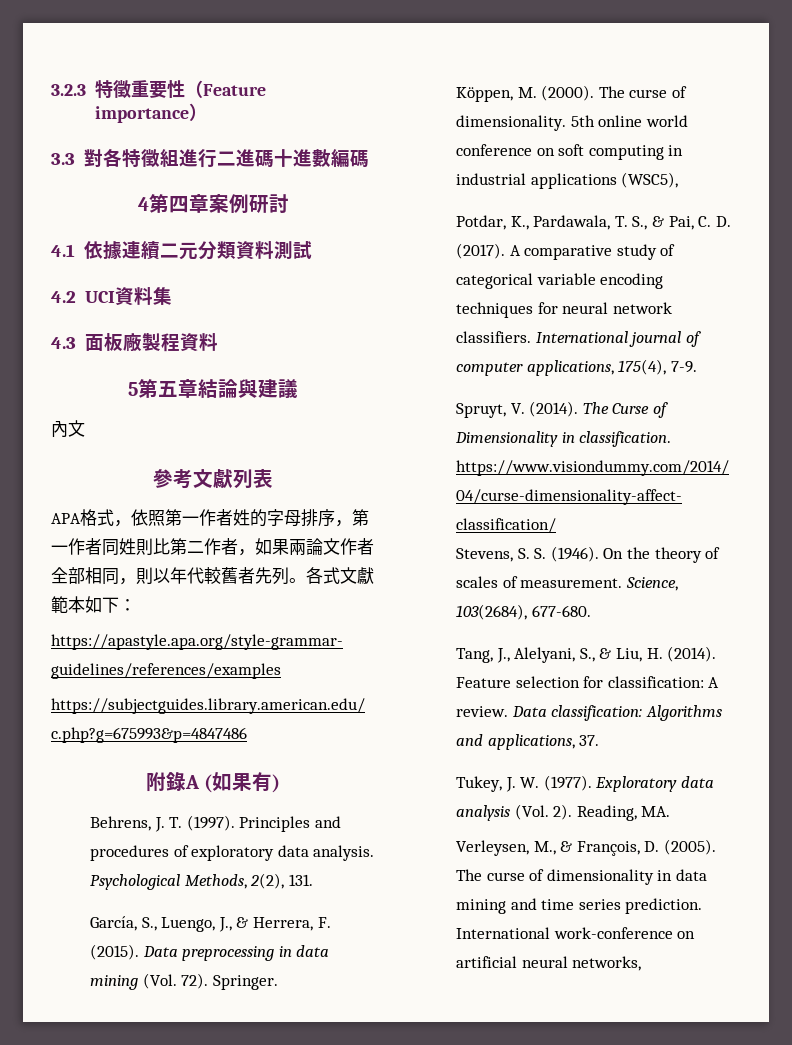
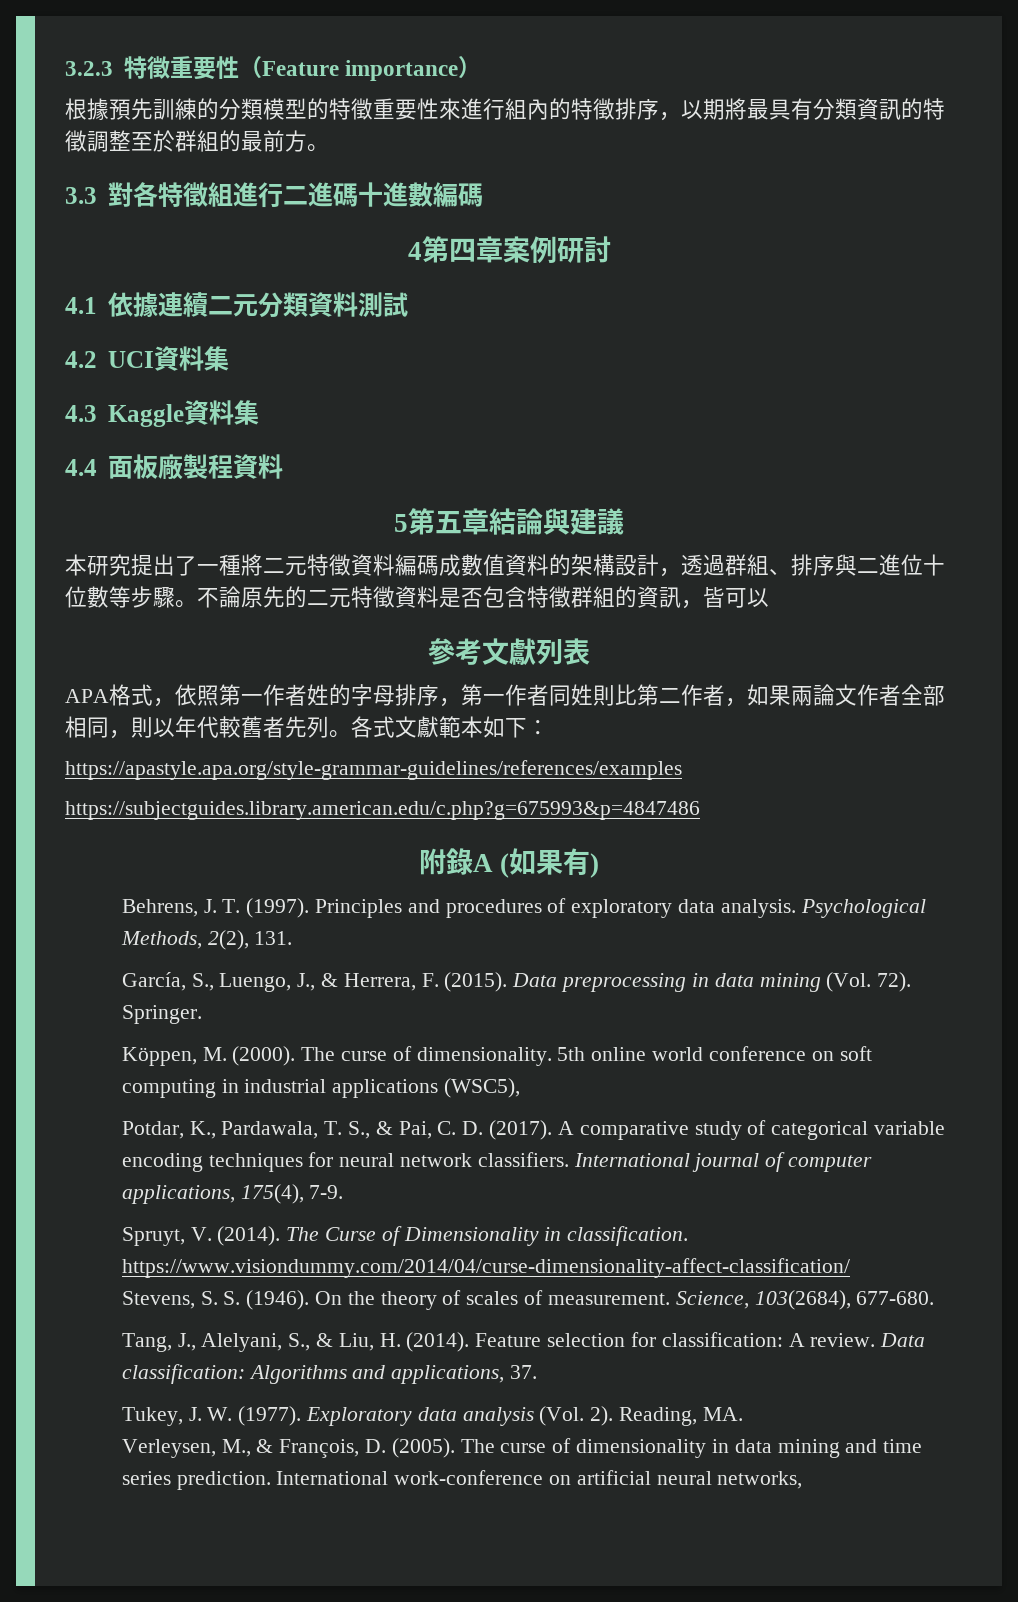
+ 根據預先訓練的分類模型的特徵重要性來進行組內的特徵排序，以期將最具有分類資訊的特徵調整至於群組的最前方。
- 4.3面板廠製程資料
+ 4.3 Kaggle資料集
+ 4.4面板廠製程資料
- 內文
+ 本研究提出了一種將二元特徵資料編碼成數值資料的架構設計，透過群組、排序與二進位十位數等步驟。不論原先的二元特徵資料是否包含特徵群組的資訊，皆可以

